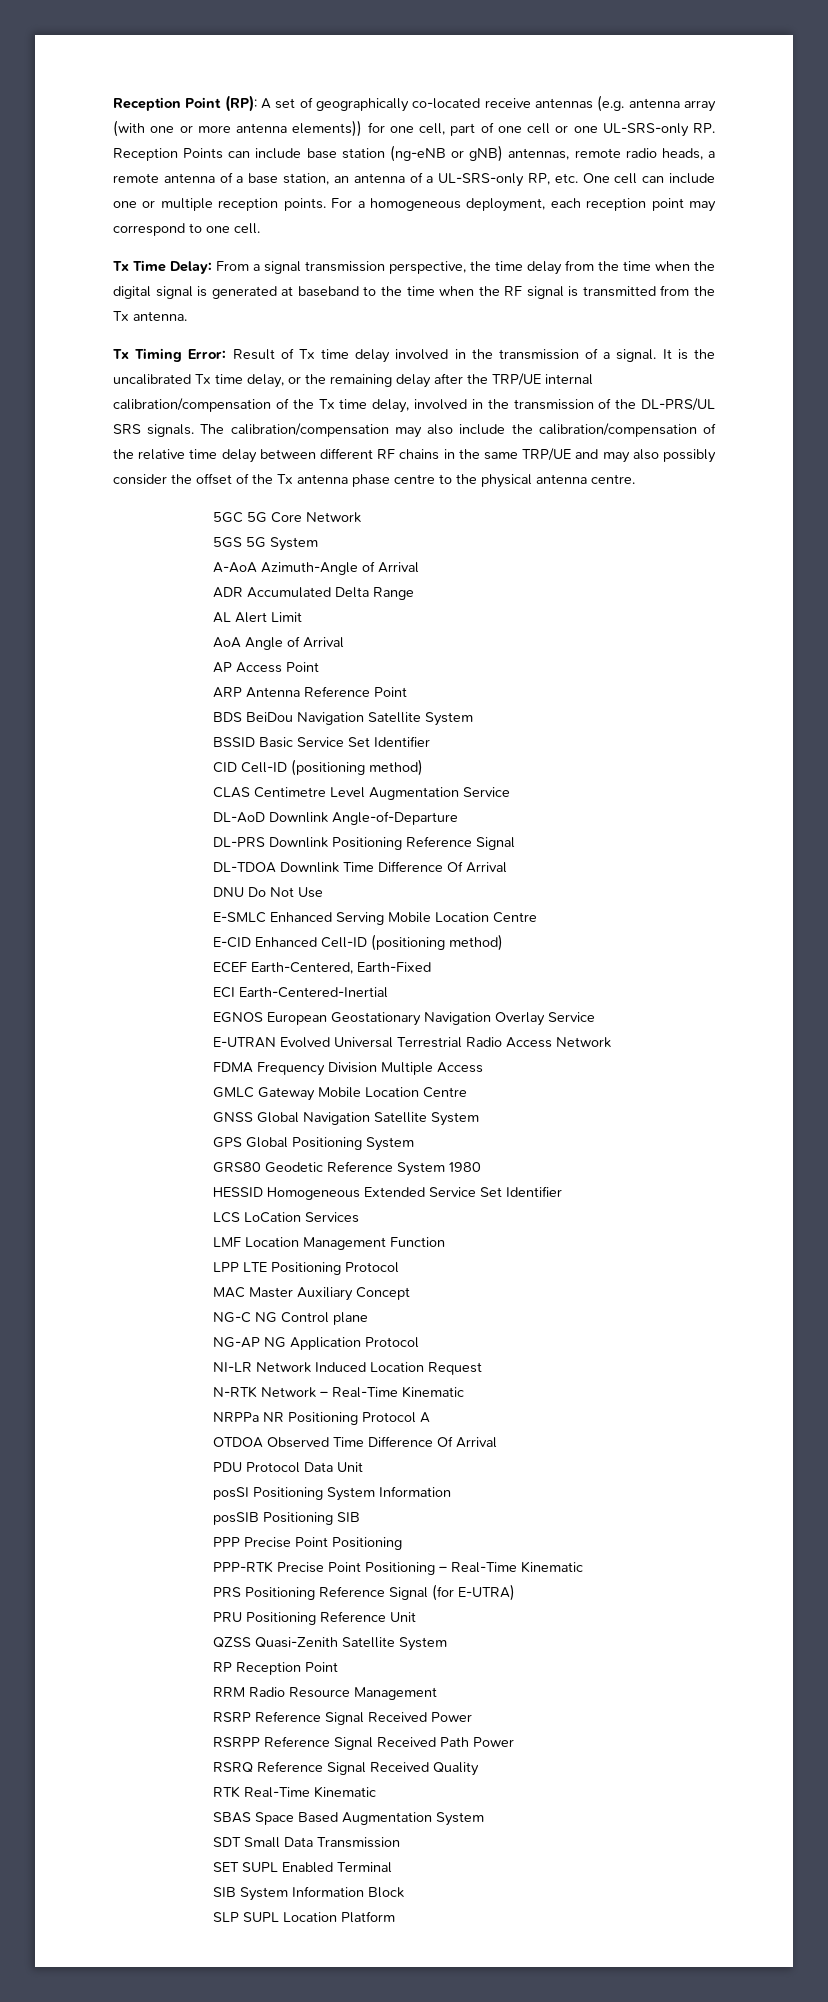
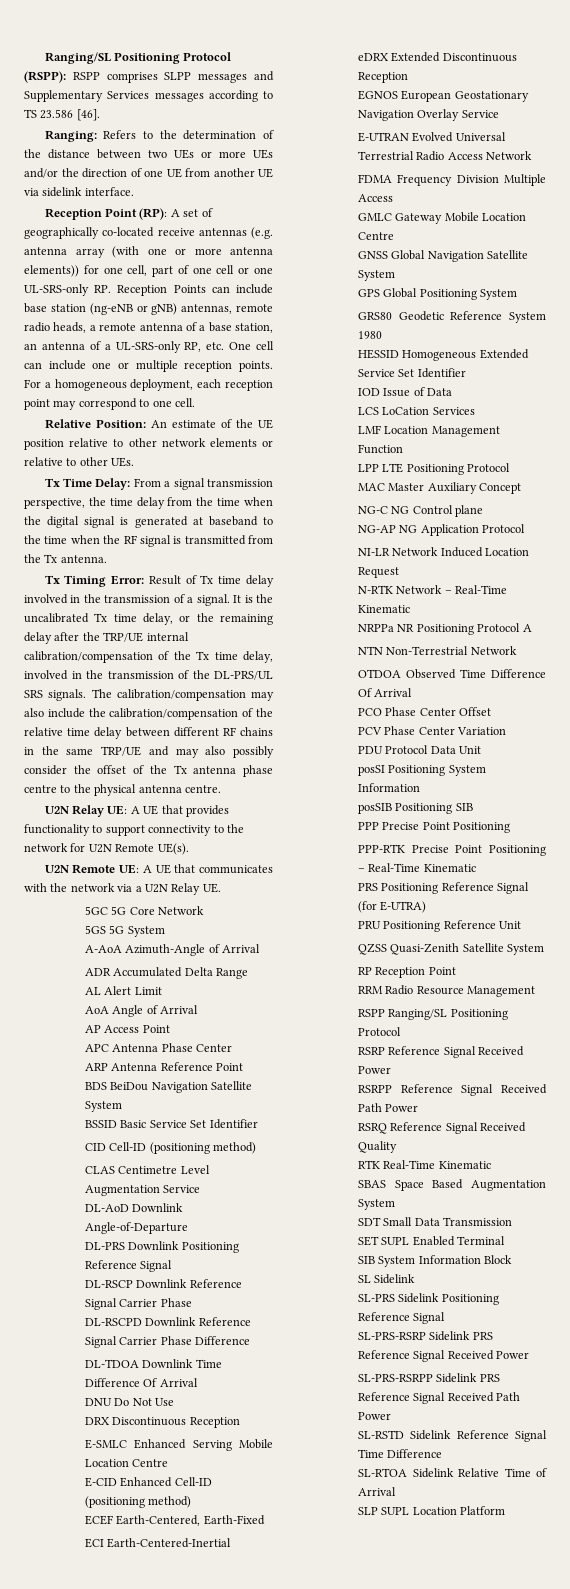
+ Ranging/SL Positioning Protocol (RSPP): RSPP comprises SLPP messages and Supplementary Services messages according to TS 23.586 [46].
+ Ranging: Refers to the determination of the distance between two UEs or more UEs and/or the direction of one UE from another UE via sidelink interface.
+ Relative Position: An estimate of the UE position relative to other network elements or relative to other UEs.
+ U2N Relay UE: A UE that provides functionality to support connectivity to the network for U2N Remote UE(s).
+ U2N Remote UE: A UE that communicates with the network via a U2N Relay UE.
+ APC Antenna Phase Center
+ DL-RSCP Downlink Reference Signal Carrier Phase
+ DL-RSCPD Downlink Reference Signal Carrier Phase Difference
+ DRX Discontinuous Reception
+ eDRX Extended Discontinuous Reception
+ IOD Issue of Data
+ NTN Non-Terrestrial Network
+ PCO Phase Center Offset
+ PCV Phase Center Variation
+ RSPP Ranging/SL Positioning Protocol
+ SL Sidelink
+ SL-PRS Sidelink Positioning Reference Signal
+ SL-PRS-RSRP Sidelink PRS Reference Signal Received Power
+ SL-PRS-RSRPP Sidelink PRS Reference Signal Received Path Power
+ SL-RSTD Sidelink Reference Signal Time Difference
+ SL-RTOA Sidelink Relative Time of Arrival

